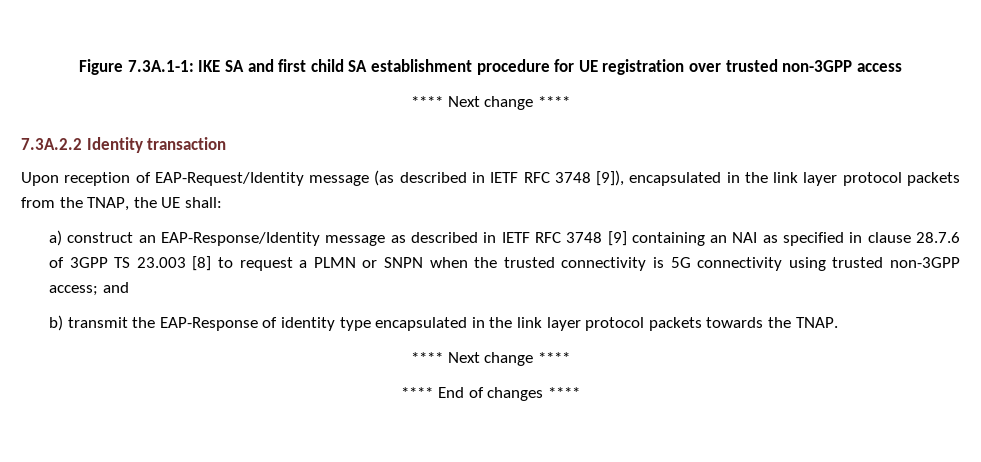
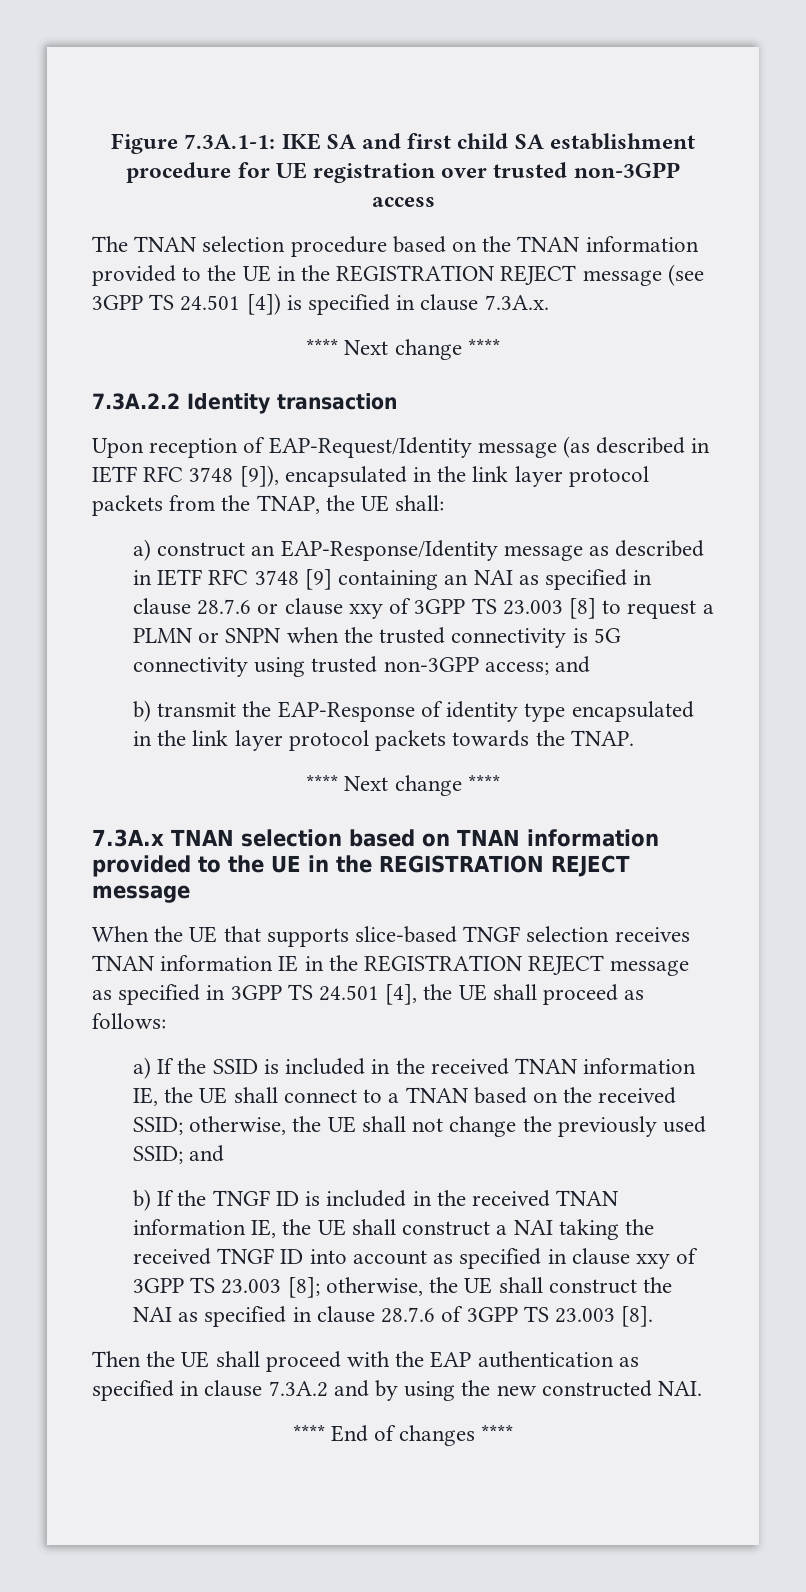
+ The TNAN selection procedure based on the TNAN information provided to the UE in the REGISTRATION REJECT message (see 3GPP TS 24.501 [4]) is specified in clause 7.3A.x.
- a) construct an EAP-Response/Identity message as described in IETF RFC 3748 [9] containing an NAI as specified in clause 28.7.6 of 3GPP TS 23.003 [8] to request a PLMN or SNPN when the trusted connectivity is 5G connectivity using trusted non-3GPP access; and
+ a) construct an EAP-Response/Identity message as described in IETF RFC 3748 [9] containing an NAI as specified in clause 28.7.6 or clause xxy of 3GPP TS 23.003 [8] to request a PLMN or SNPN when the trusted connectivity is 5G connectivity using trusted non-3GPP access; and
+ 7.3A.x TNAN selection based on TNAN information provided to the UE in the REGISTRATION REJECT message
+ When the UE that supports slice-based TNGF selection receives TNAN information IE in the REGISTRATION REJECT message as specified in 3GPP TS 24.501 [4], the UE shall proceed as follows:
+ a) If the SSID is included in the received TNAN information IE, the UE shall connect to a TNAN based on the received SSID; otherwise, the UE shall not change the previously used SSID; and
+ b) If the TNGF ID is included in the received TNAN information IE, the UE shall construct a NAI taking the received TNGF ID into account as specified in clause xxy of 3GPP TS 23.003 [8]; otherwise, the UE shall construct the NAI as specified in clause 28.7.6 of 3GPP TS 23.003 [8].
+ Then the UE shall proceed with the EAP authentication as specified in clause 7.3A.2 and by using the new constructed NAI.

